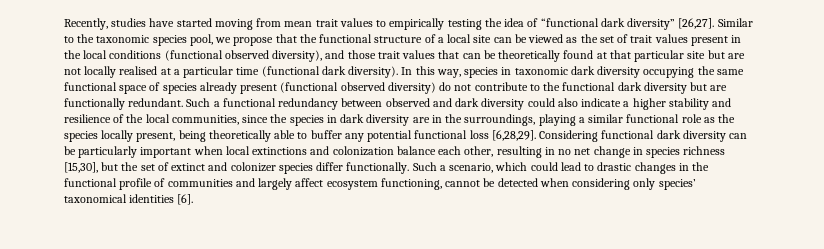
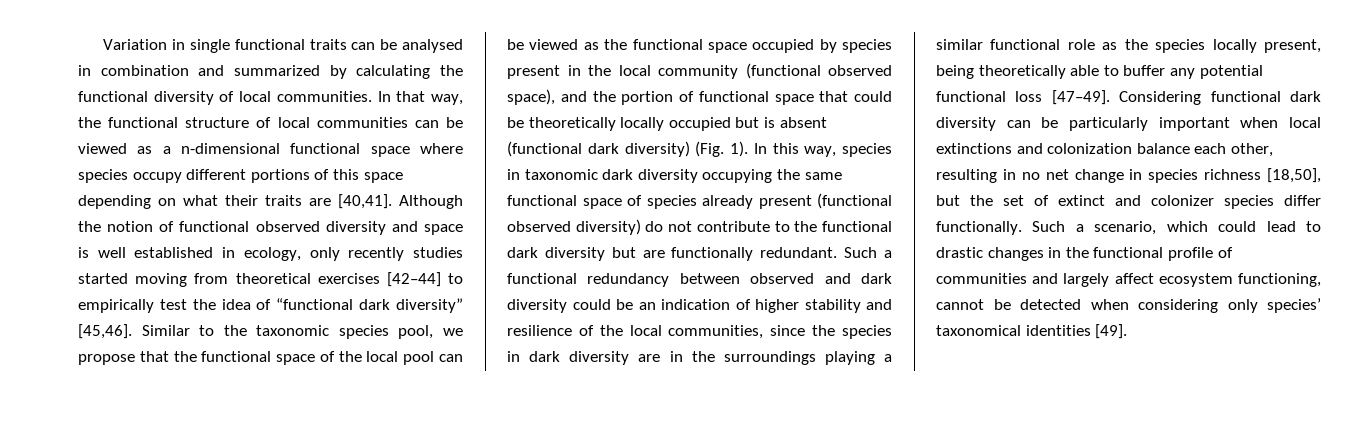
- Recently, studies have started moving from mean trait values to empirically testing the idea of “functional dark diversity” [26,27].
+ Variation in single functional traits can be analysed in combination and summarized by calculating the functional diversity of local communities. In that way, the functional structure of local communities can be viewed as a n-dimensional functional space where species occupy different portions of this space depending on what their traits are [40,41]. Although the notion of functional observed diversity and space is well established in ecology, only recently studies started moving from theoretical exercises [42–44] to empirically test the idea of “functional dark diversity” [45,46].
- Similar to the taxonomic species pool, we propose that the functional structure of a local site can be viewed as the set of trait values present in the local conditions (functional observed diversity), and those trait values that can be theoretically found at that particular site but are not locally realised at a particular time (functional dark diversity).
+ Similar to the taxonomic species pool, we propose that the functional space of the local pool can be viewed as the functional space occupied by species present in the local community (functional observed space), and the portion of functional space that could be theoretically locally occupied but is absent (functional dark diversity) (Fig. 1).
- Such a functional redundancy between observed and dark diversity could also indicate a higher stability and resilience of the local communities, since the species in dark diversity are in the surroundings, playing a similar functional role as the species locally present, being theoretically able to buffer any potential functional loss [6,28,29].
+ Such a functional redundancy between observed and dark diversity could be an indication of higher stability and resilience of the local communities, since the species in dark diversity are in the surroundings playing a similar functional role as the species locally present, being theoretically able to buffer any potential functional loss [47–49].
- Considering functional dark diversity can be particularly important when local extinctions and colonization balance each other, resulting in no net change in species richness [15,30], but the set of extinct and colonizer species differ functionally.
+ Considering functional dark diversity can be particularly important when local extinctions and colonization balance each other, resulting in no net change in species richness [18,50], but the set of extinct and colonizer species differ functionally.
- Such a scenario, which could lead to drastic changes in the functional profile of communities and largely affect ecosystem functioning, cannot be detected when considering only species’ taxonomical identities [6].
+ Such a scenario, which could lead to drastic changes in the functional profile of communities and largely affect ecosystem functioning, cannot be detected when considering only species’ taxonomical identities [49].

